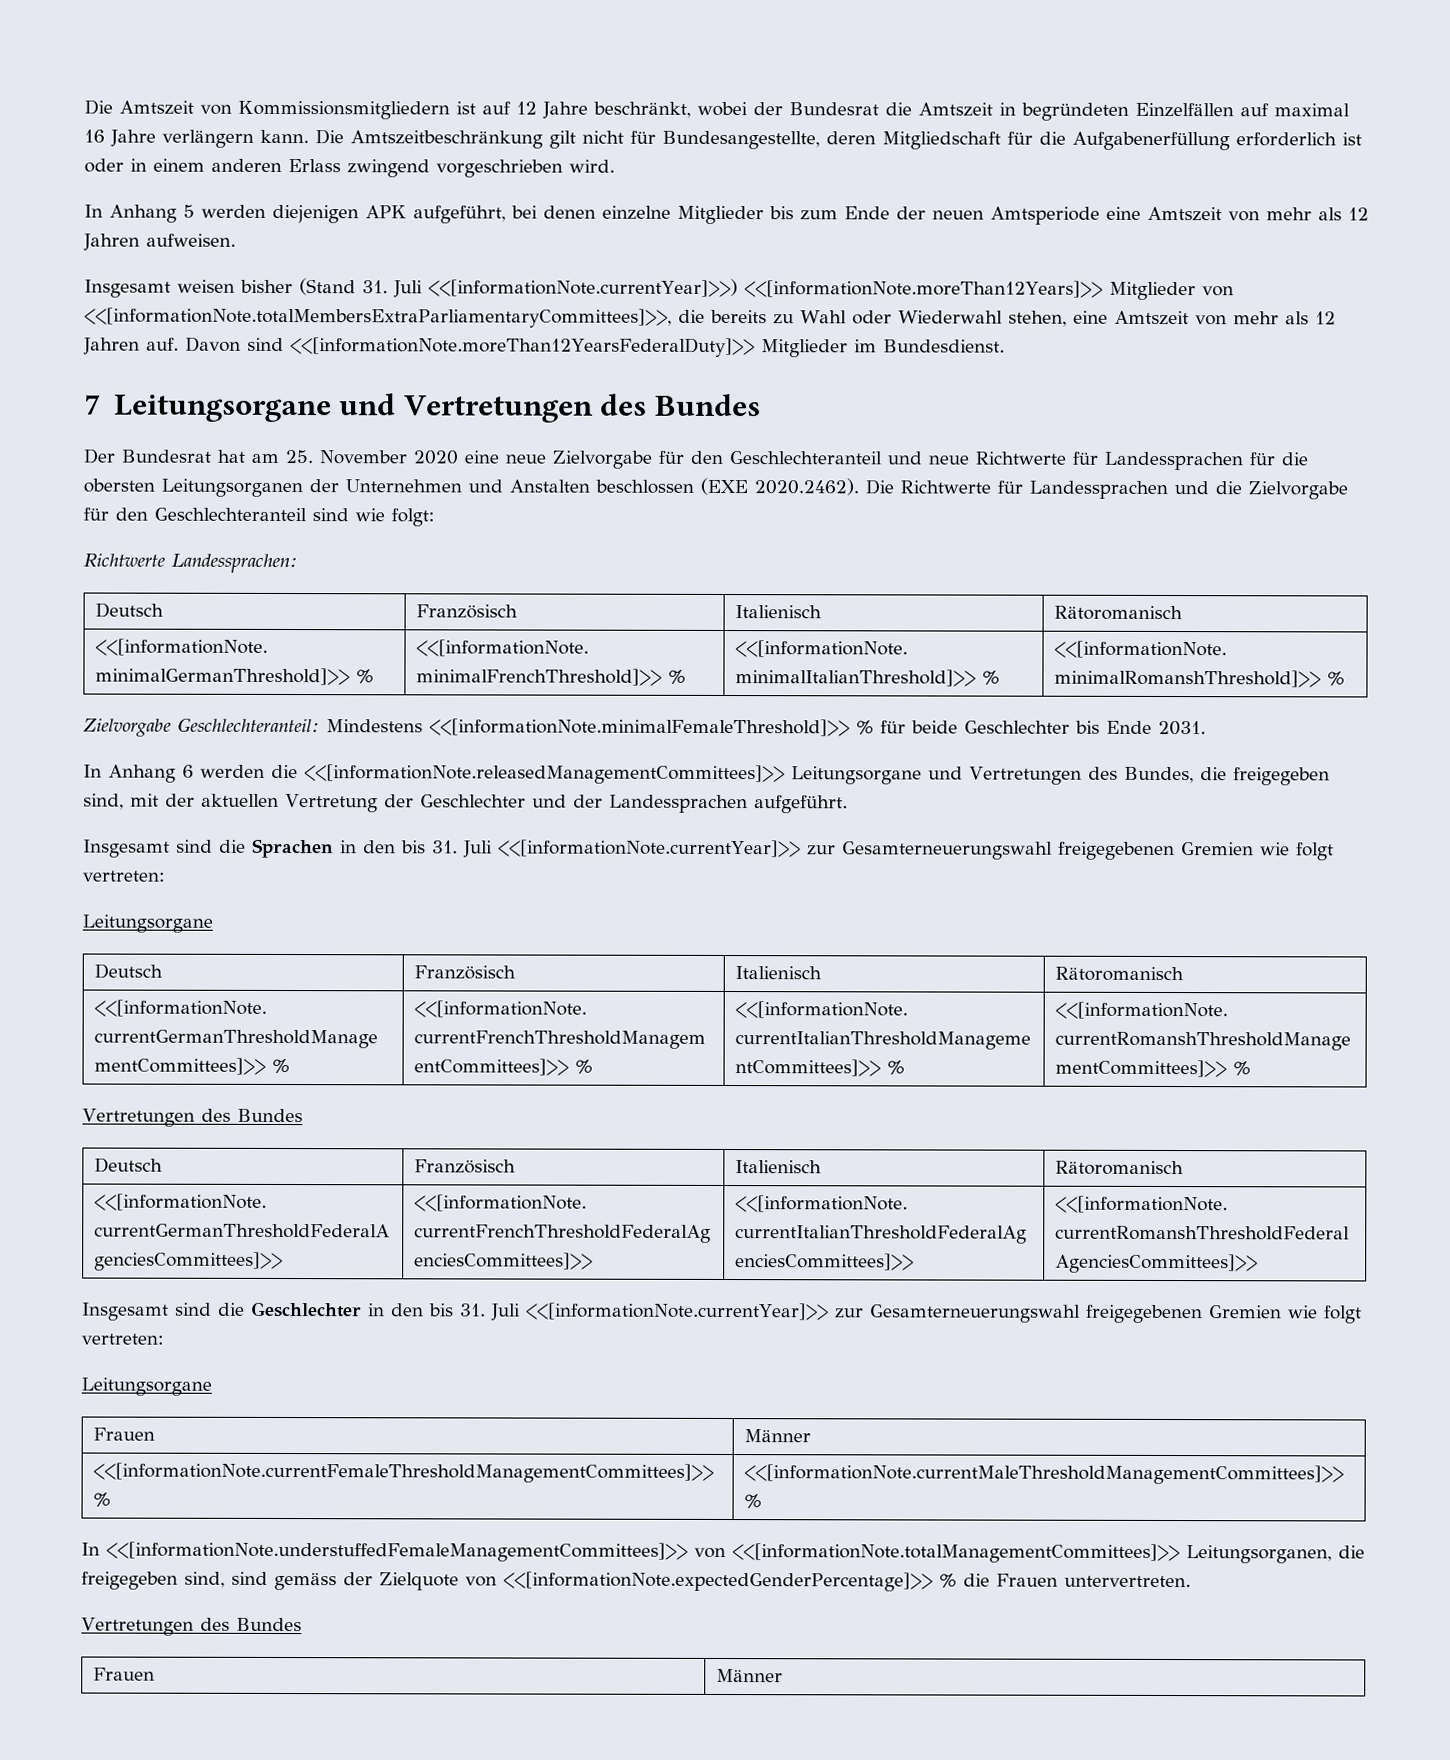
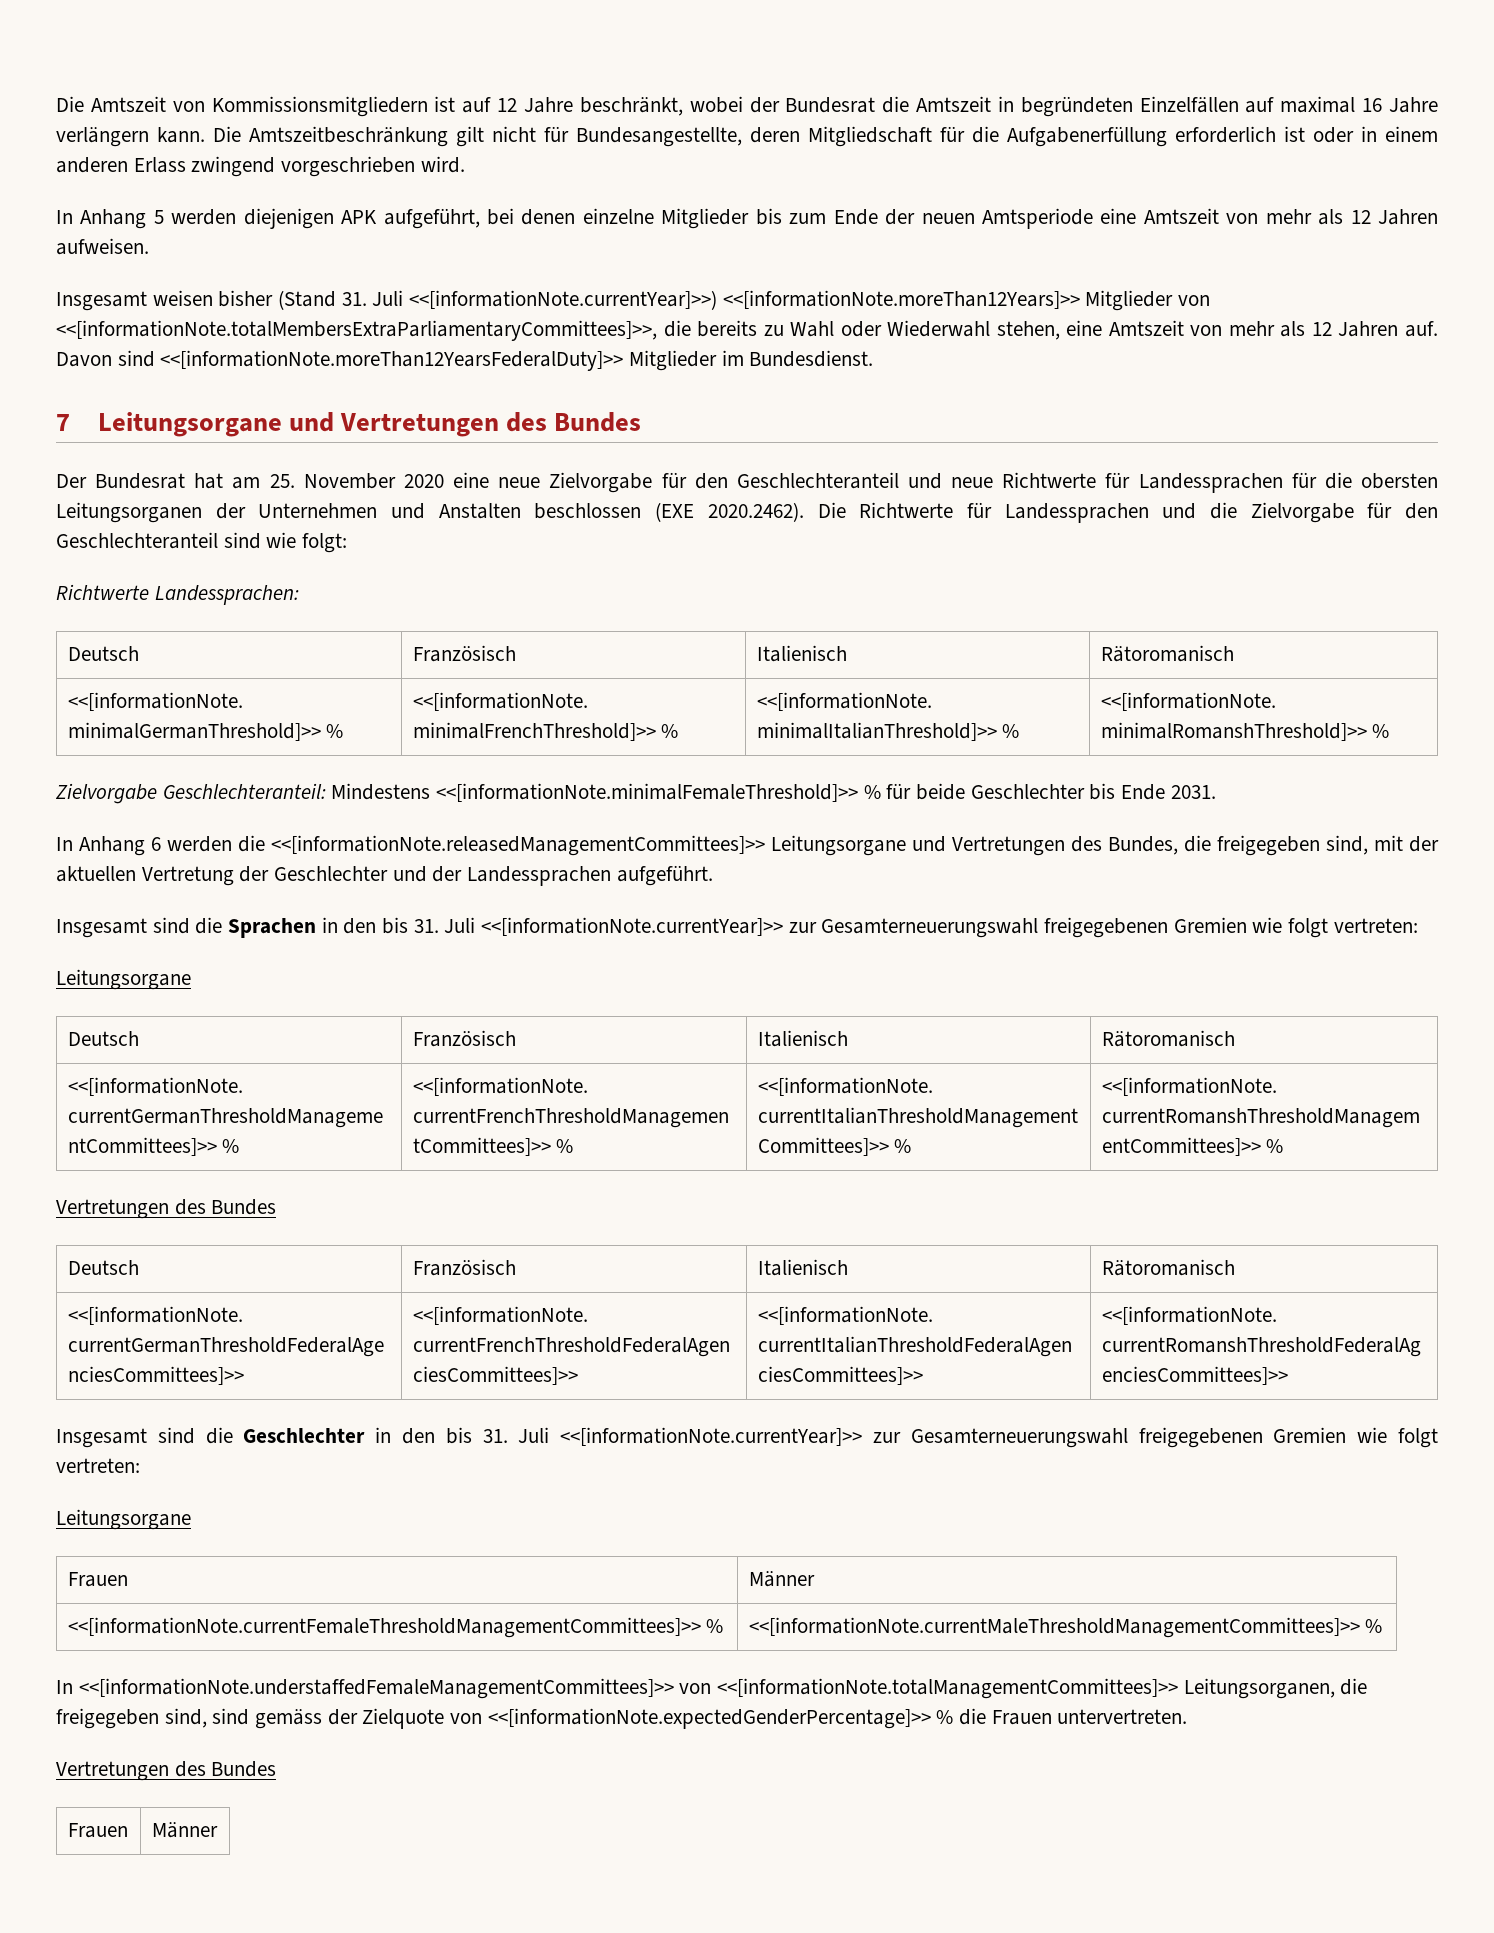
- In <<[informationNote.understuffedFemaleManagementCommittees]>> von <<[informationNote.totalManagementCommittees]>> Leitungsorganen, die freigegeben sind, sind gemäss der Zielquote von <<[informationNote.expectedGenderPercentage]>> % die Frauen untervertreten.
+ In <<[informationNote.understaffedFemaleManagementCommittees]>> von <<[informationNote.totalManagementCommittees]>> Leitungsorganen, die freigegeben sind, sind gemäss der Zielquote von <<[informationNote.expectedGenderPercentage]>> % die Frauen untervertreten.

